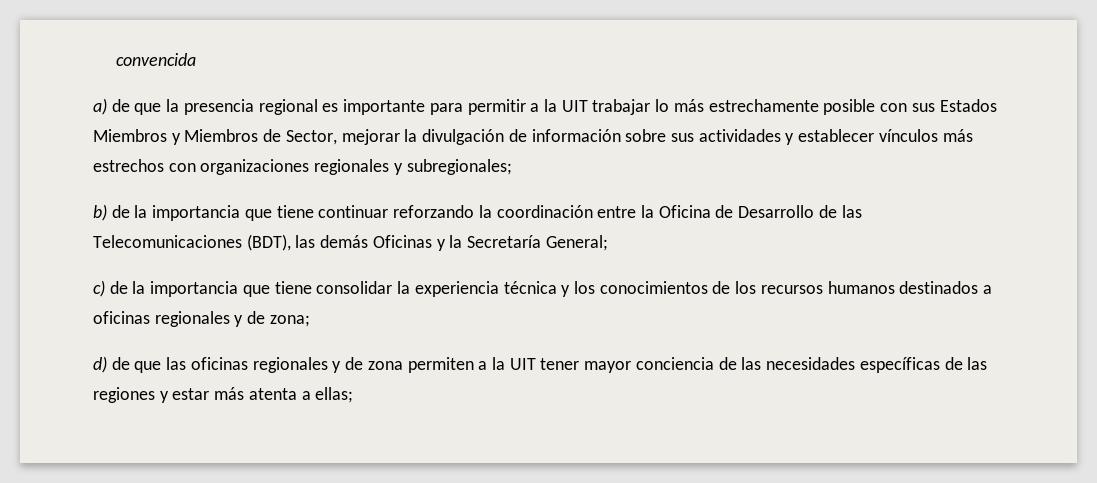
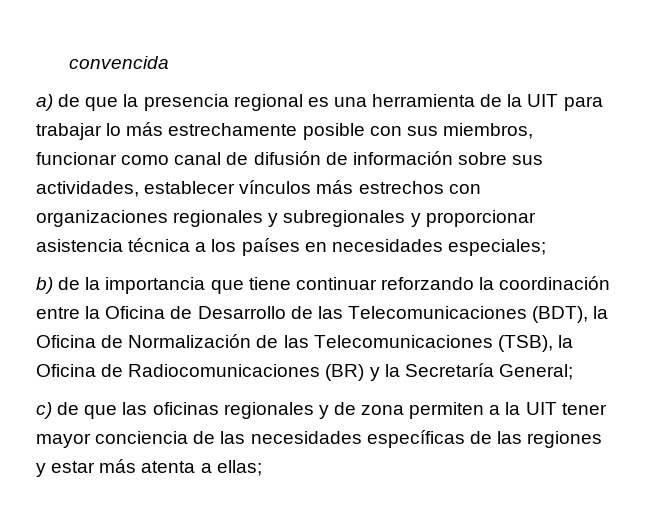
- a) de que la presencia regional es importante para permitir a la UIT trabajar lo más estrechamente posible con sus Estados Miembros y Miembros de Sector, mejorar la divulgación de información sobre sus actividades y establecer vínculos más estrechos con organizaciones regionales y subregionales;
+ a) de que la presencia regional es una herramienta de la UIT para trabajar lo más estrechamente posible con sus miembros, funcionar como canal de difusión de información sobre sus actividades, establecer vínculos más estrechos con organizaciones regionales y subregionales y proporcionar asistencia técnica a los países en necesidades especiales;
- b) de la importancia que tiene continuar reforzando la coordinación entre la Oficina de Desarrollo de las Telecomunicaciones (BDT), las demás Oficinas y la Secretaría General;
+ b) de la importancia que tiene continuar reforzando la coordinación entre la Oficina de Desarrollo de las Telecomunicaciones (BDT), la Oficina de Normalización de las Telecomunicaciones (TSB), la Oficina de Radiocomunicaciones (BR) y la Secretaría General;
- c) de la importancia que tiene consolidar la experiencia técnica y los conocimientos de los recursos humanos destinados a oficinas regionales y de zona;
- d) de que las oficinas regionales y de zona permiten a la UIT tener mayor conciencia de las necesidades específicas de las regiones y estar más atenta a ellas;
+ c) de que las oficinas regionales y de zona permiten a la UIT tener mayor conciencia de las necesidades específicas de las regiones y estar más atenta a ellas;

